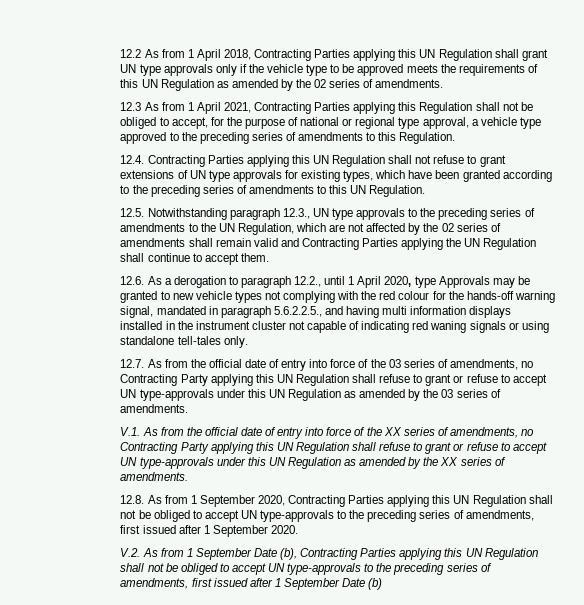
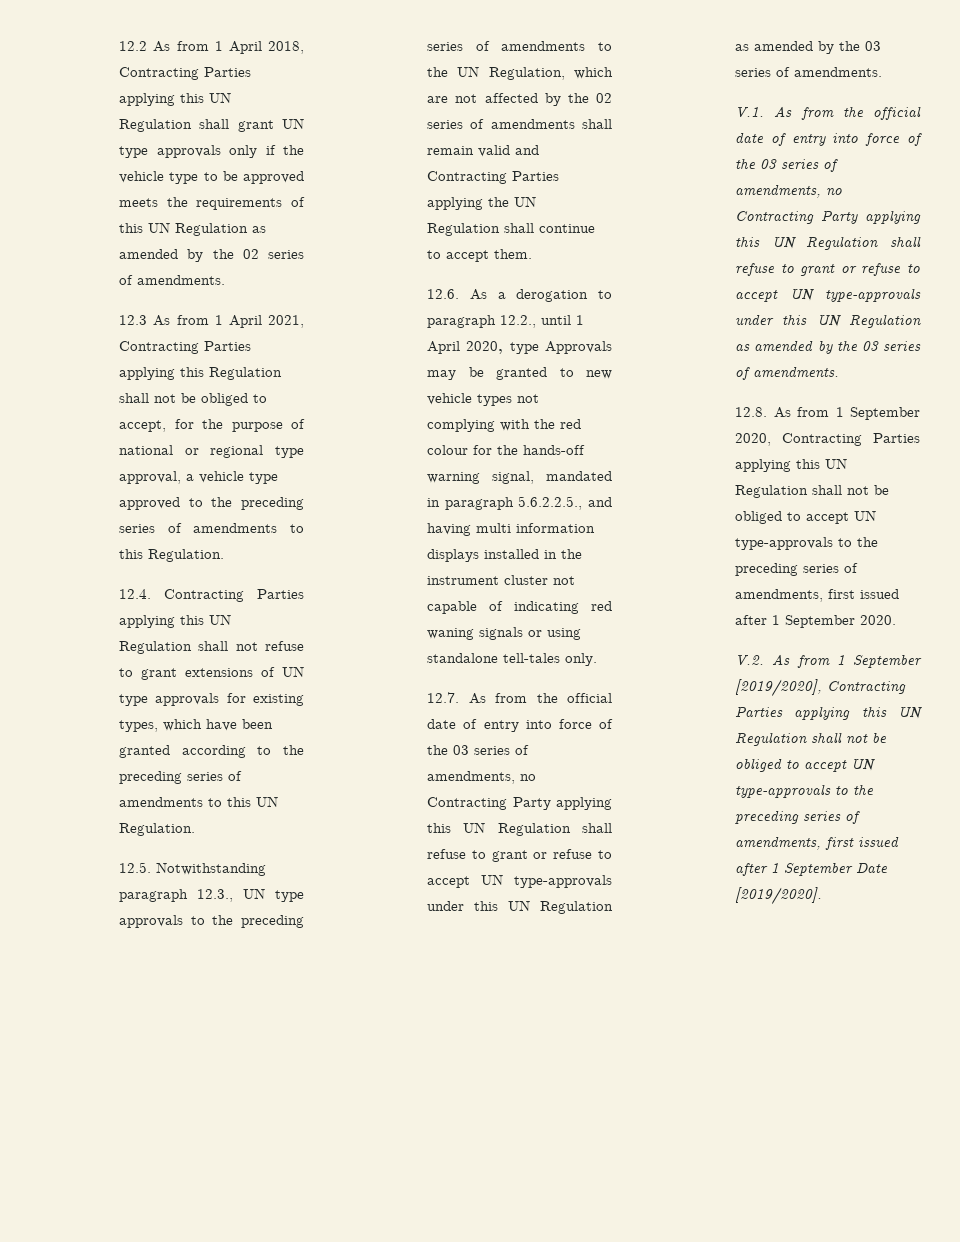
- V.1. As from the official date of entry into force of the XX series of amendments, no Contracting Party applying this UN Regulation shall refuse to grant or refuse to accept UN type-approvals under this UN Regulation as amended by the XX series of amendments.
+ V.1. As from the official date of entry into force of the 03 series of amendments, no Contracting Party applying this UN Regulation shall refuse to grant or refuse to accept UN type-approvals under this UN Regulation as amended by the 03 series of amendments.
- V.2. As from 1 September Date (b), Contracting Parties applying this UN Regulation shall not be obliged to accept UN type-approvals to the preceding series of amendments, first issued after 1 September Date (b)
+ V.2. As from 1 September [2019/2020], Contracting Parties applying this UN Regulation shall not be obliged to accept UN type-approvals to the preceding series of amendments, first issued after 1 September Date [2019/2020].

